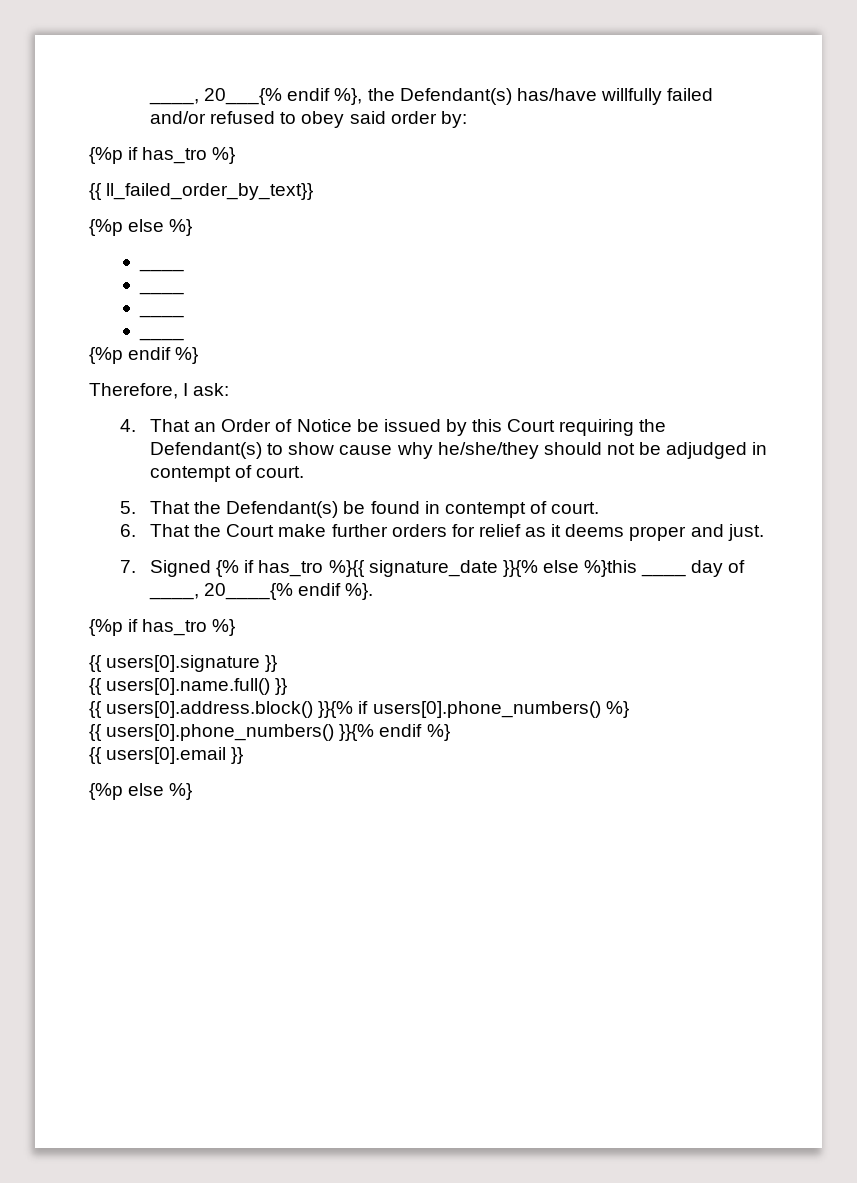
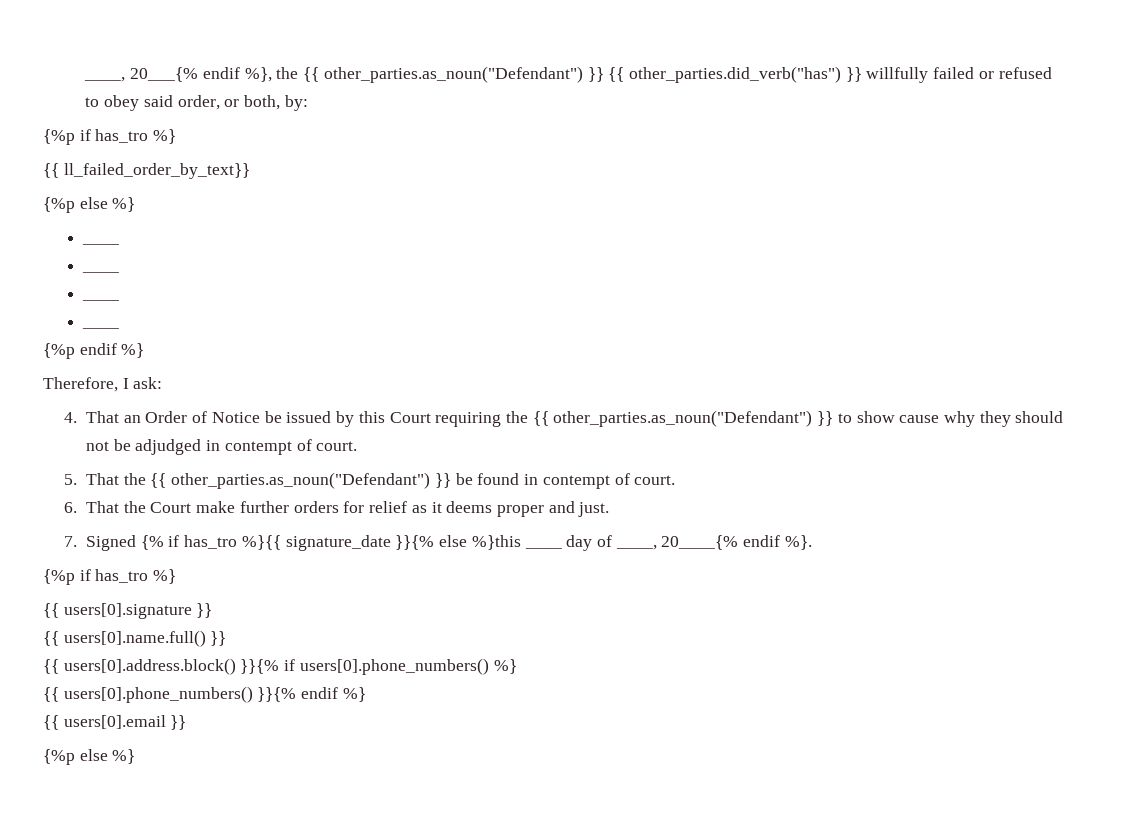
- ____, 20___{% endif %}, the Defendant(s) has/have willfully failed and/or refused to obey said order by:
+ ____, 20___{% endif %}, the {{ other_parties.as_noun("Defendant") }} {{ other_parties.did_verb("has") }} willfully failed or refused to obey said order, or both, by:
- 4. That an Order of Notice be issued by this Court requiring the Defendant(s) to show cause why he/she/they should not be adjudged in contempt of court.
+ 4. That an Order of Notice be issued by this Court requiring the {{ other_parties.as_noun("Defendant") }} to show cause why they should not be adjudged in contempt of court.
- 5. That the Defendant(s) be found in contempt of court.
+ 5. That the {{ other_parties.as_noun("Defendant") }} be found in contempt of court.

